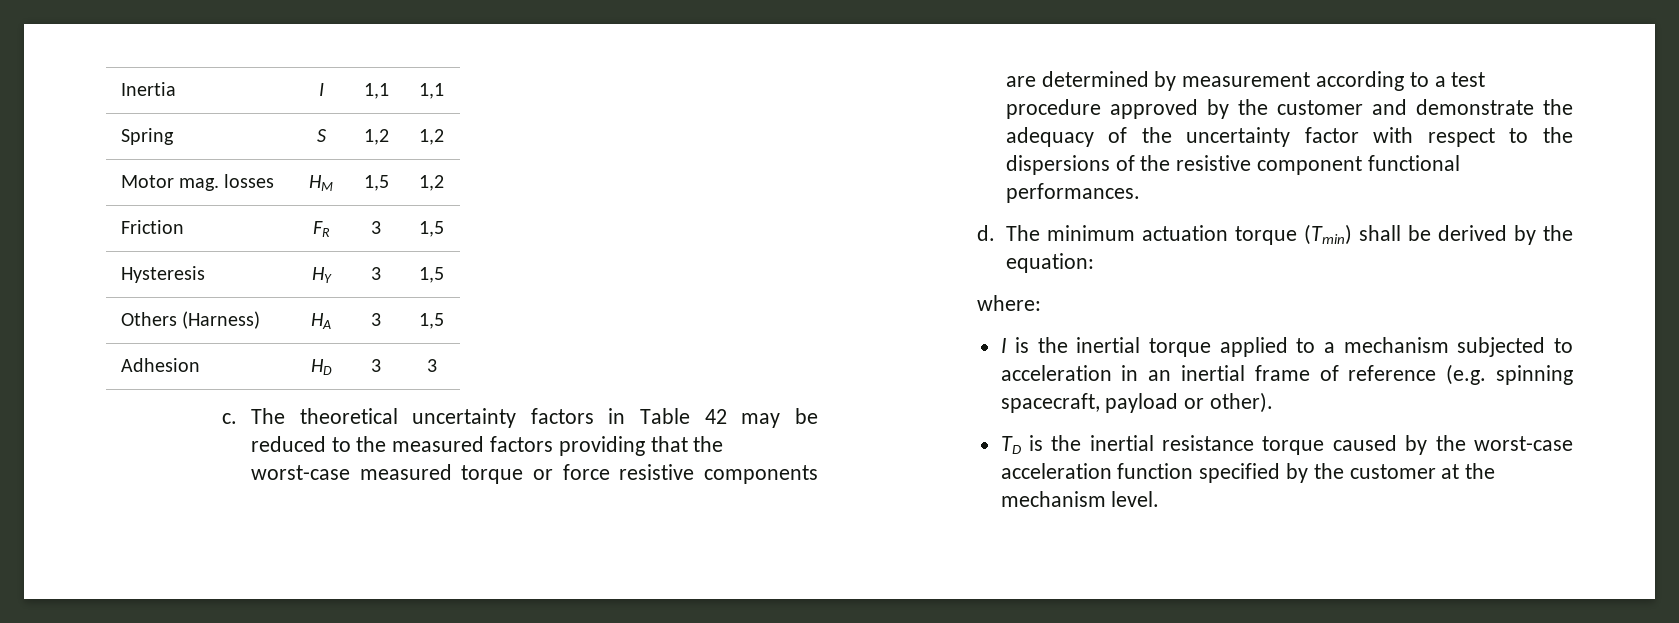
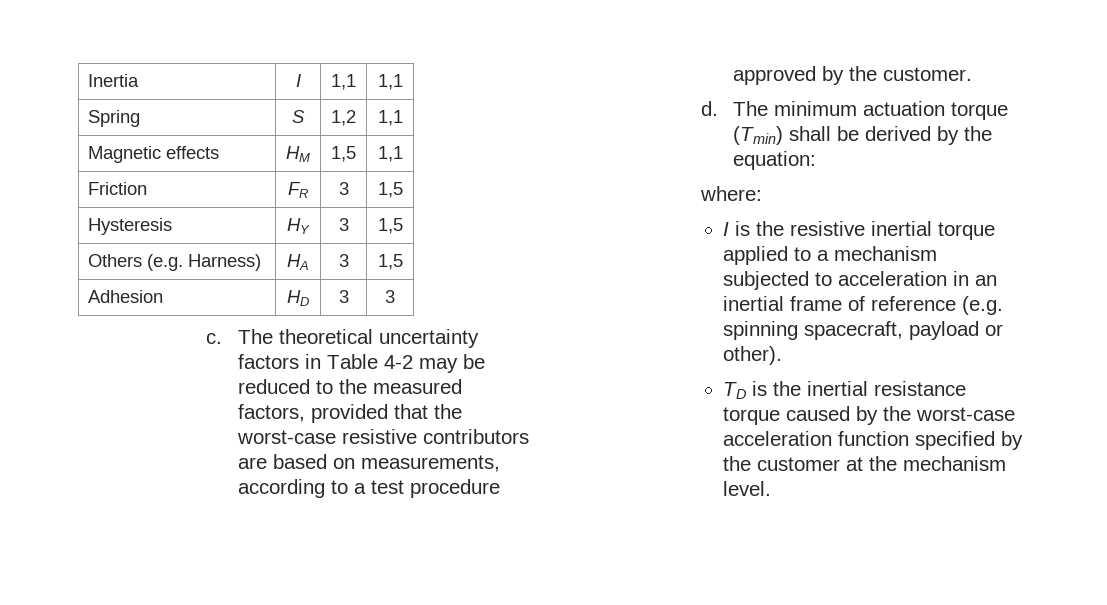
- Spring | S | 1,2 | 1,2
- Motor mag. losses | HM | 1,5 | 1,2
+ Spring | S | 1,2 | 1,1
+ Magnetic effects | HM | 1,5 | 1,1
- Others (Harness) | HA | 3 | 1,5
+ Others (e.g. Harness) | HA | 3 | 1,5
- The theoretical uncertainty factors in Table 42 may be reduced to the measured factors providing that the worst-case measured torque or force resistive components are determined by measurement according to a test procedure approved by the customer and demonstrate the adequacy of the uncertainty factor with respect to the dispersions of the resistive component functional performances.
+ The theoretical uncertainty factors in Table 4-2 may be reduced to the measured factors, provided that the worst-case resistive contributors are based on measurements, according to a test procedure approved by the customer.
- I is the inertial torque applied to a mechanism subjected to acceleration in an inertial frame of reference (e.g. spinning spacecraft, payload or other).
+ I is the resistive inertial torque applied to a mechanism subjected to acceleration in an inertial frame of reference (e.g. spinning spacecraft, payload or other).

